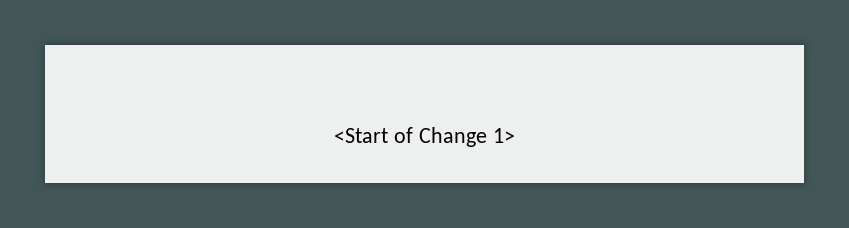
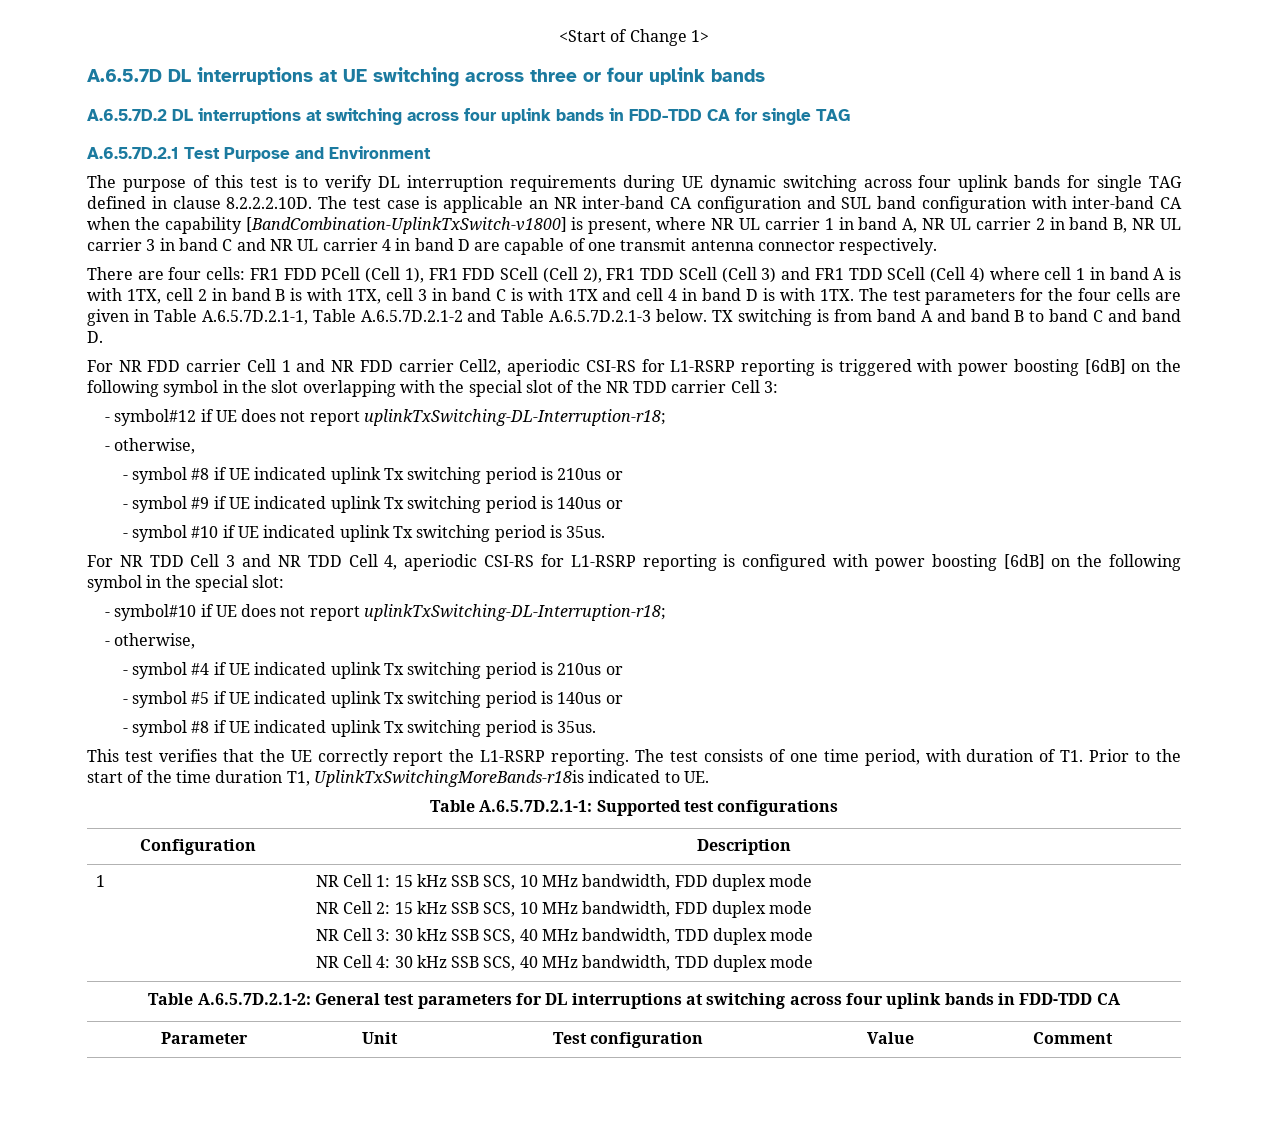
+ A.6.5.7D DL interruptions at UE switching across three or four uplink bands
+ A.6.5.7D.2 DL interruptions at switching across four uplink bands in FDD-TDD CA for single TAG
+ A.6.5.7D.2.1 Test Purpose and Environment
+ The purpose of this test is to verify DL interruption requirements during UE dynamic switching across four uplink bands for single TAG defined in clause 8.2.2.2.10D. The test case is applicable an NR inter-band CA configuration and SUL band configuration with inter-band CA when the capability [BandCombination-UplinkTxSwitch-v1800] is present, where NR UL carrier 1 in band A, NR UL carrier 2 in band B, NR UL carrier 3 in band C and NR UL carrier 4 in band D are capable of one transmit antenna connector respectively.
+ There are four cells: FR1 FDD PCell (Cell 1), FR1 FDD SCell (Cell 2), FR1 TDD SCell (Cell 3) and FR1 TDD SCell (Cell 4) where cell 1 in band A is with 1TX, cell 2 in band B is with 1TX, cell 3 in band C is with 1TX and cell 4 in band D is with 1TX. The test parameters for the four cells are given in Table A.6.5.7D.2.1-1, Table A.6.5.7D.2.1-2 and Table A.6.5.7D.2.1-3 below. TX switching is from band A and band B to band C and band D.
+ For NR FDD carrier Cell 1 and NR FDD carrier Cell2, aperiodic CSI-RS for L1-RSRP reporting is triggered with power boosting [6dB] on the following symbol in the slot overlapping with the special slot of the NR TDD carrier Cell 3:
+ - symbol#12 if UE does not report uplinkTxSwitching-DL-Interruption-r18;
+ - otherwise,
+ - symbol #8 if UE indicated uplink Tx switching period is 210us or
+ - symbol #9 if UE indicated uplink Tx switching period is 140us or
+ - symbol #10 if UE indicated uplink Tx switching period is 35us.
+ For NR TDD Cell 3 and NR TDD Cell 4, aperiodic CSI-RS for L1-RSRP reporting is configured with power boosting [6dB] on the following symbol in the special slot:
+ - symbol#10 if UE does not report uplinkTxSwitching-DL-Interruption-r18;
+ - otherwise,
+ - symbol #4 if UE indicated uplink Tx switching period is 210us or
+ - symbol #5 if UE indicated uplink Tx switching period is 140us or
+ - symbol #8 if UE indicated uplink Tx switching period is 35us.
+ This test verifies that the UE correctly report the L1-RSRP reporting. The test consists of one time period, with duration of T1. Prior to the start of the time duration T1, UplinkTxSwitchingMoreBands-r18is indicated to UE.
+ Table A.6.5.7D.2.1-1: Supported test configurations
+ Configuration | Description
+ 1 | NR Cell 1: 15 kHz SSB SCS, 10 MHz bandwidth, FDD duplex mode
+ NR Cell 2: 15 kHz SSB SCS, 10 MHz bandwidth, FDD duplex mode
+ NR Cell 3: 30 kHz SSB SCS, 40 MHz bandwidth, TDD duplex mode
+ NR Cell 4: 30 kHz SSB SCS, 40 MHz bandwidth, TDD duplex mode
+ Table A.6.5.7D.2.1-2: General test parameters for DL interruptions at switching across four uplink bands in FDD-TDD CA
+ Parameter | Unit | Test configuration | Value | Comment

